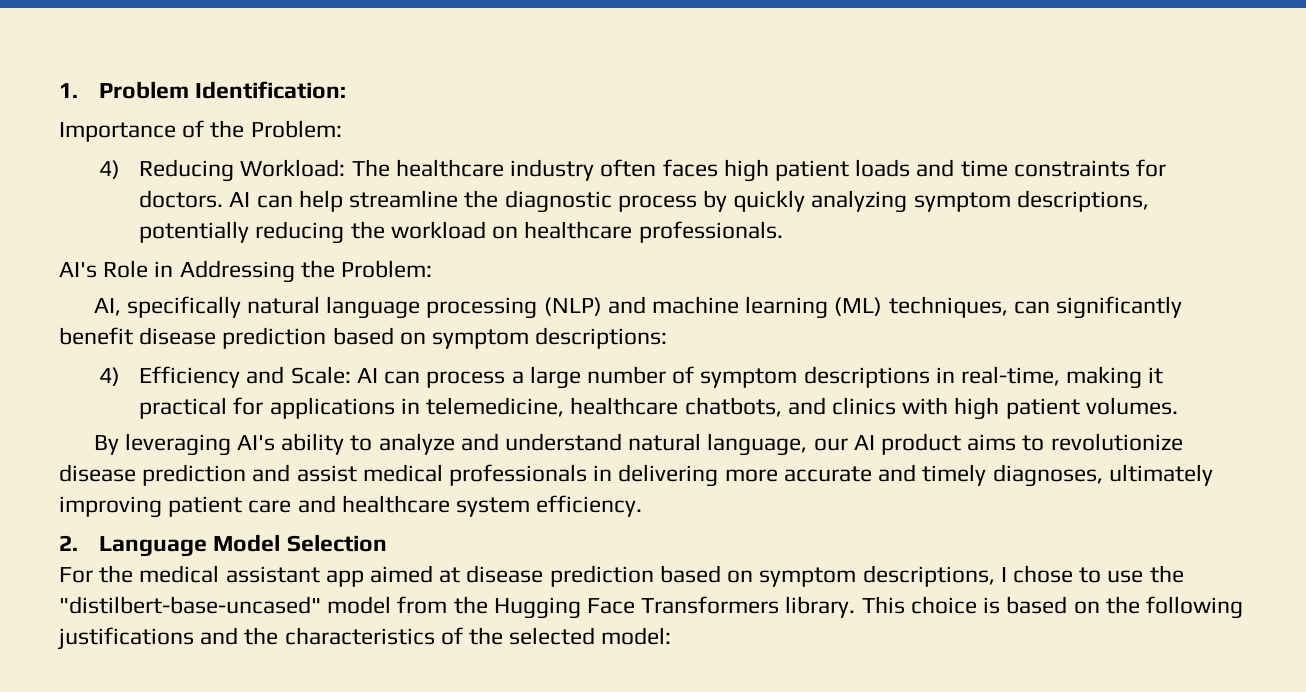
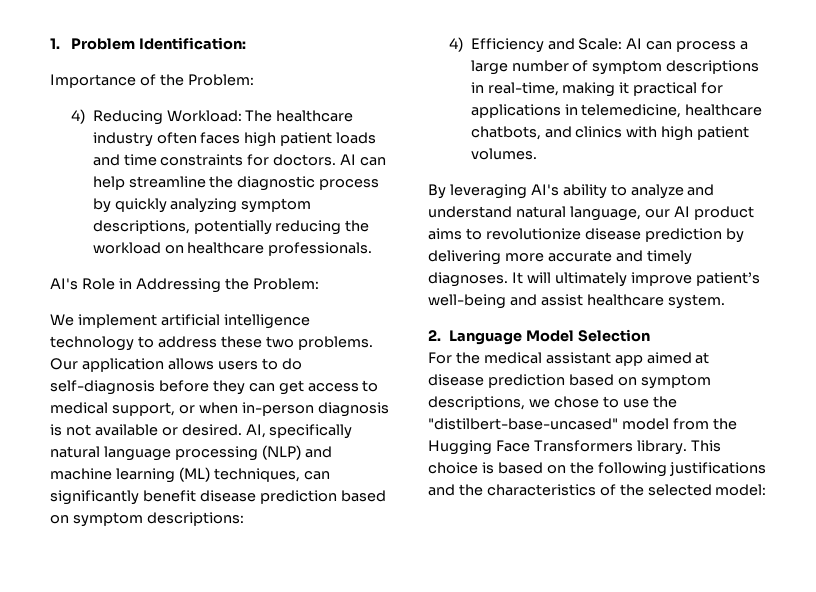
+ We implement artificial intelligence technology to address these two problems. Our application allows users to do self-diagnosis before they can get access to medical support, or when in-person diagnosis is not available or desired.
- By leveraging AI's ability to analyze and understand natural language, our AI product aims to revolutionize disease prediction and assist medical professionals in delivering more accurate and timely diagnoses, ultimately improving patient care and healthcare system efficiency.
+ By leveraging AI's ability to analyze and understand natural language, our AI product aims to revolutionize disease prediction by delivering more accurate and timely diagnoses. It will ultimately improve patient’s well-being and assist healthcare system.
- For the medical assistant app aimed at disease prediction based on symptom descriptions, I chose to use the "distilbert-base-uncased" model from the Hugging Face Transformers library.
+ For the medical assistant app aimed at disease prediction based on symptom descriptions, we chose to use the "distilbert-base-uncased" model from the Hugging Face Transformers library.

